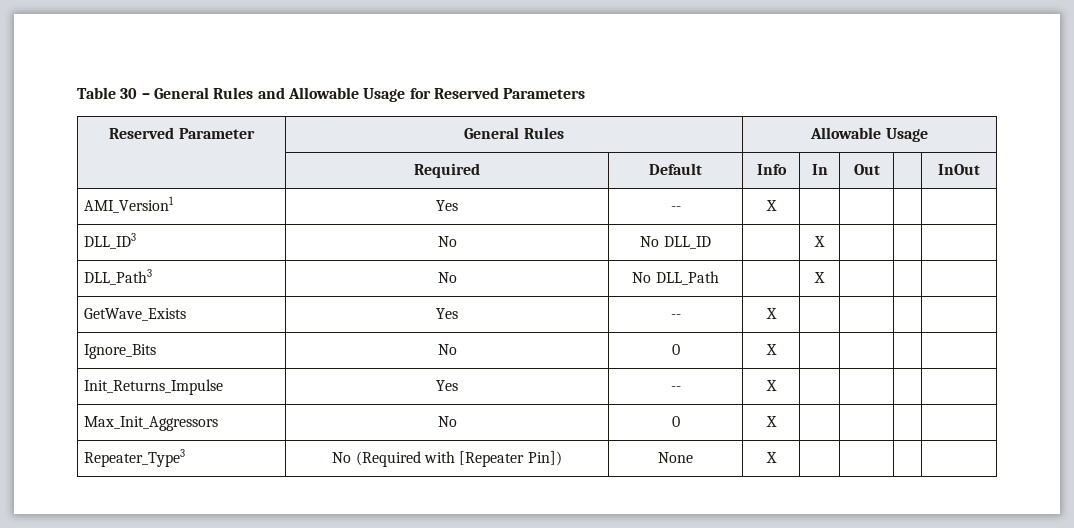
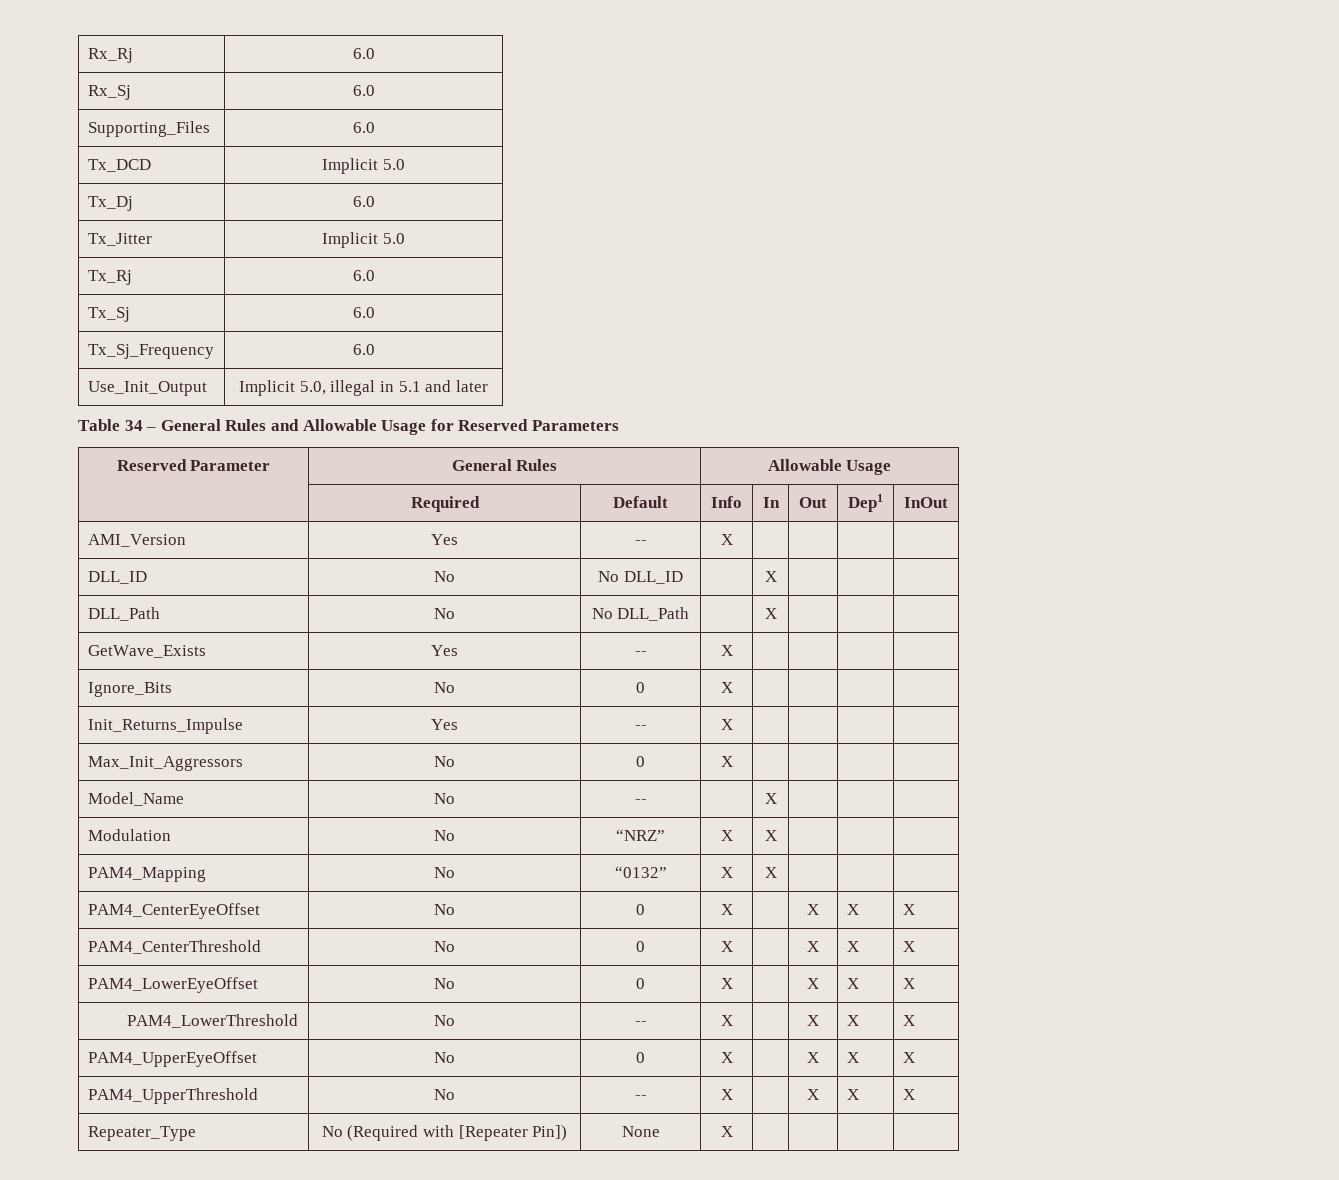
- Table 30 – General Rules and Allowable Usage for Reserved Parameters
+ Rx_Rj | 6.0
+ Rx_Sj | 6.0
+ Supporting_Files | 6.0
+ Tx_DCD | Implicit 5.0
+ Tx_Dj | 6.0
+ Tx_Jitter | Implicit 5.0
+ Tx_Rj | 6.0
+ Tx_Sj | 6.0
+ Tx_Sj_Frequency | 6.0
+ Use_Init_Output | Implicit 5.0, illegal in 5.1 and later
+ Table 34 – General Rules and Allowable Usage for Reserved Parameters
- | Required | Default | Info | In | Out | | InOut
+ | Required | Default | Info | In | Out | Dep1 | InOut
- AMI_Version1 | Yes | -- | X | | | |
- DLL_ID3 | No | No DLL_ID | | X | | |
+ AMI_Version | Yes | -- | X | | | |
+ DLL_ID | No | No DLL_ID | | X | | |
- DLL_Path3 | No | No DLL_Path | | X | | |
+ DLL_Path | No | No DLL_Path | | X | | |
- Repeater_Type3 | No (Required with [Repeater Pin]) | None | X | | | |
+ Model_Name | No | -- | | X | | |
+ Modulation | No | “NRZ” | X | X | | |
+ PAM4_Mapping | No | “0132” | X | X | | |
+ PAM4_CenterEyeOffset | No | 0 | X | | X | X | X
+ PAM4_CenterThreshold | No | 0 | X | | X | X | X
+ PAM4_LowerEyeOffset | No | 0 | X | | X | X | X
+ PAM4_LowerThreshold | No | -- | X | | X | X | X
+ PAM4_UpperEyeOffset | No | 0 | X | | X | X | X
+ PAM4_UpperThreshold | No | -- | X | | X | X | X
+ Repeater_Type | No (Required with [Repeater Pin]) | None | X | | | |

